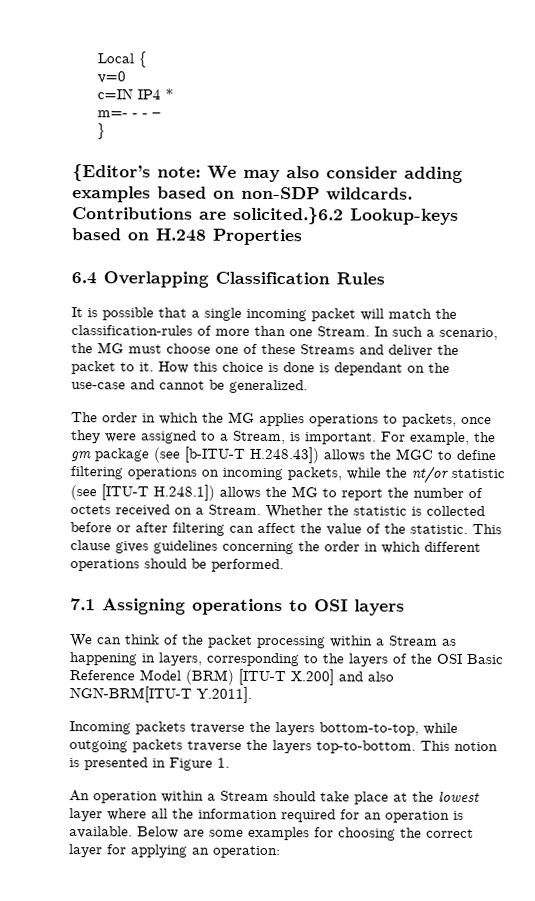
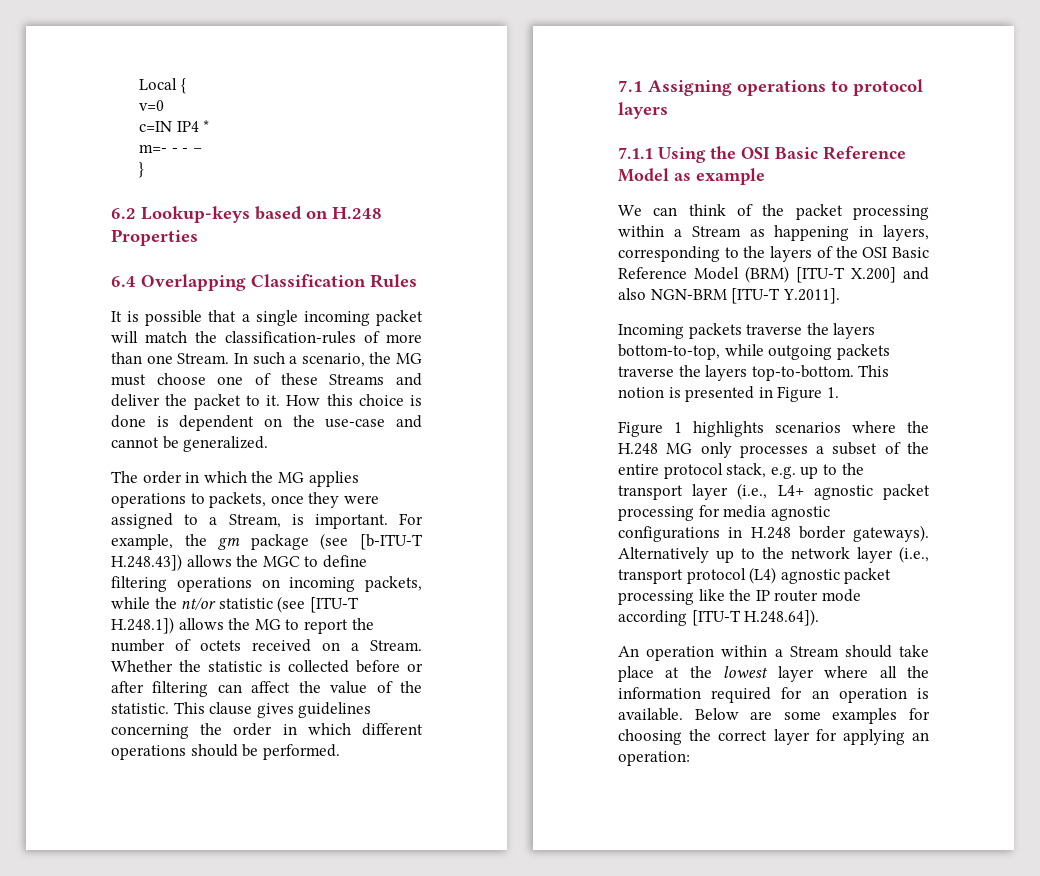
- {Editor’s note: We may also consider adding examples based on non-SDP wildcards. Contributions are solicited.}6.2 Lookup-keys based on H.248 Properties
+ 6.2 Lookup-keys based on H.248 Properties
- How this choice is done is dependant on the use-case and cannot be generalized.
+ How this choice is done is dependent on the use-case and cannot be generalized.
- 7.1 Assigning operations to OSI layers
+ 7.1 Assigning operations to protocol layers
+ 7.1.1 Using the OSI Basic Reference Model as example
- We can think of the packet processing within a Stream as happening in layers, corresponding to the layers of the OSI Basic Reference Model (BRM) [ITU-T X.200] and also NGN-BRM[ITU-T Y.2011].
+ We can think of the packet processing within a Stream as happening in layers, corresponding to the layers of the OSI Basic Reference Model (BRM) [ITU-T X.200] and also NGN-BRM [ITU-T Y.2011].
+ Figure 1 highlights scenarios where the H.248 MG only processes a subset of the entire protocol stack, e.g. up to the transport layer (i.e., L4+ agnostic packet processing for media agnostic configurations in H.248 border gateways). Alternatively up to the network layer (i.e., transport protocol (L4) agnostic packet processing like the IP router mode according [ITU-T H.248.64]).

